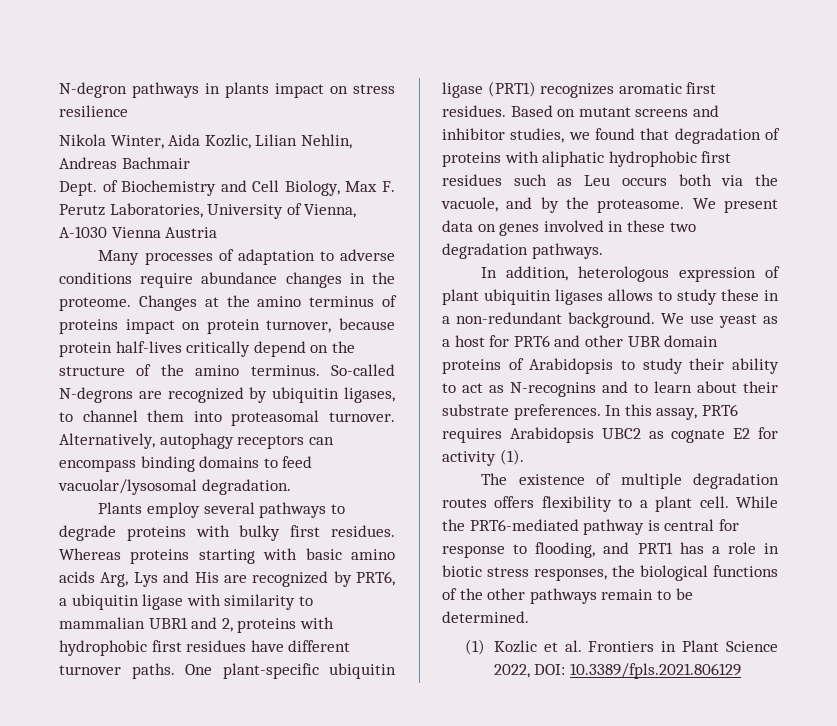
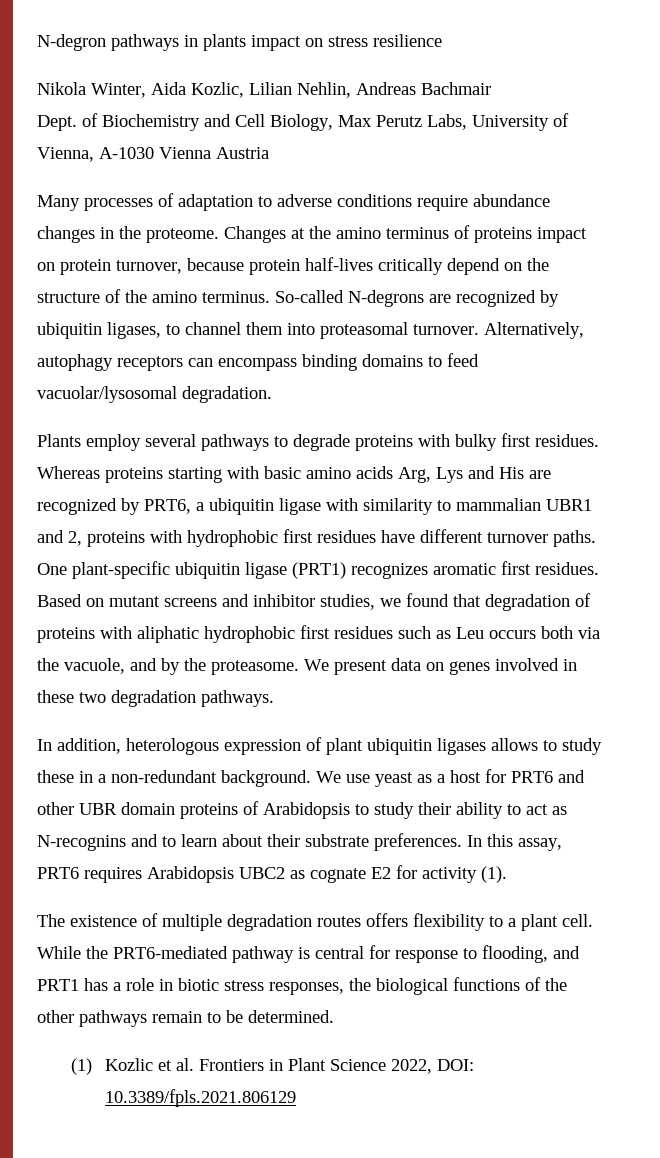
- Dept. of Biochemistry and Cell Biology, Max F. Perutz Laboratories, University of Vienna, A-1030 Vienna Austria
+ Dept. of Biochemistry and Cell Biology, Max Perutz Labs, University of Vienna, A-1030 Vienna Austria

